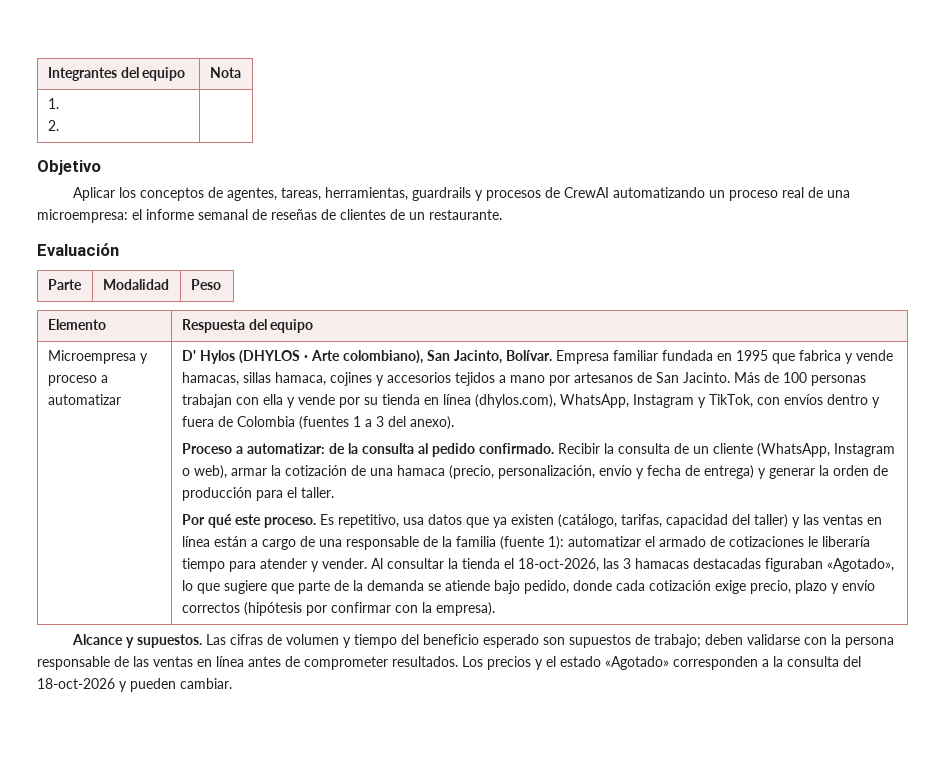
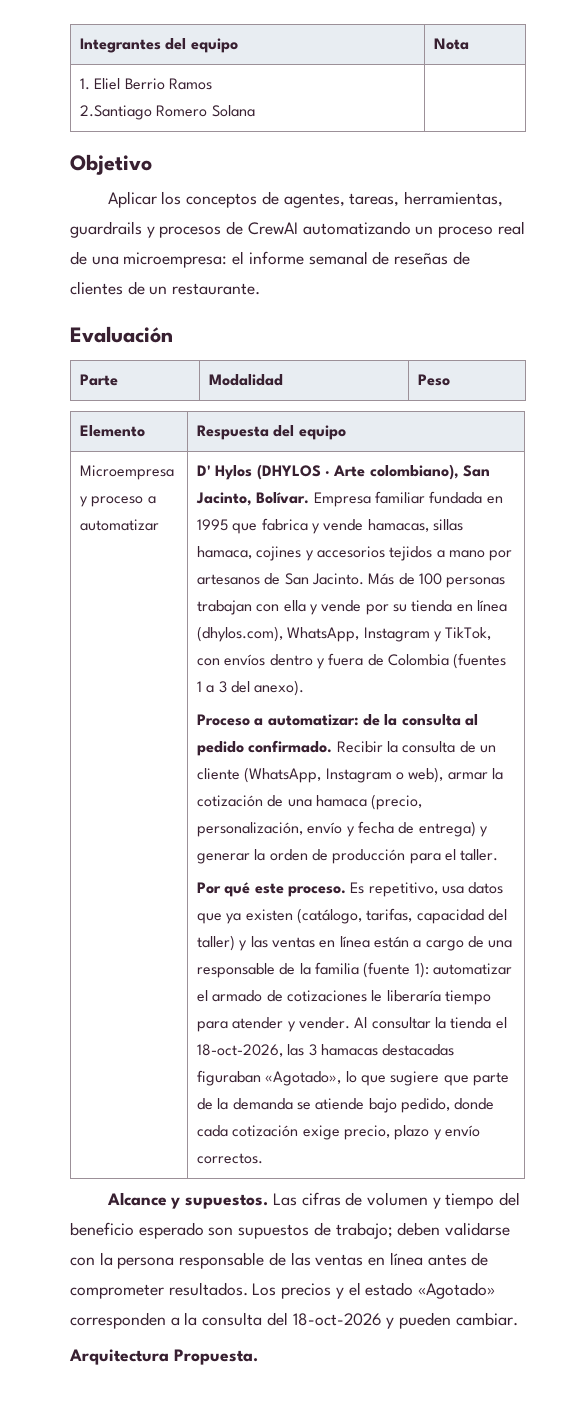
- 1.
- 2. |
+ 1. Eliel Berrio Ramos
+ 2.Santiago Romero Solana |
- Al consultar la tienda el 18-oct-2026, las 3 hamacas destacadas figuraban «Agotado», lo que sugiere que parte de la demanda se atiende bajo pedido, donde cada cotización exige precio, plazo y envío correctos (hipótesis por confirmar con la empresa).
+ Al consultar la tienda el 18-oct-2026, las 3 hamacas destacadas figuraban «Agotado», lo que sugiere que parte de la demanda se atiende bajo pedido, donde cada cotización exige precio, plazo y envío correctos.
+ Arquitectura Propuesta.

